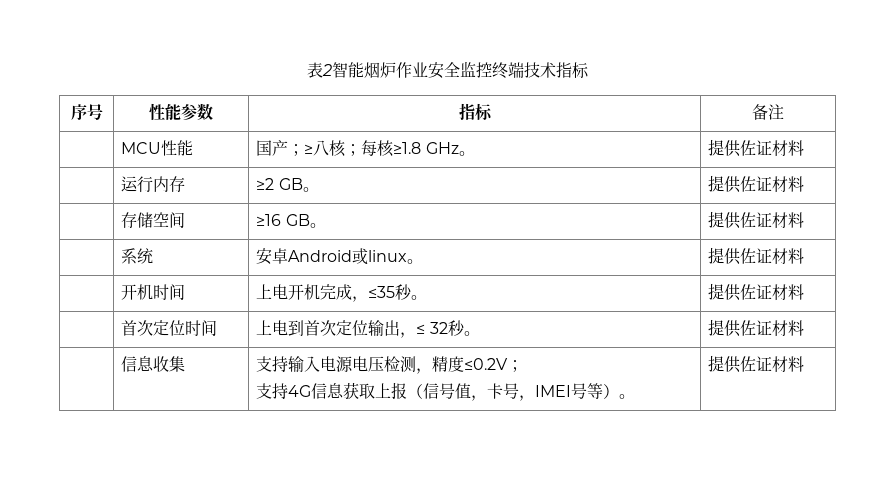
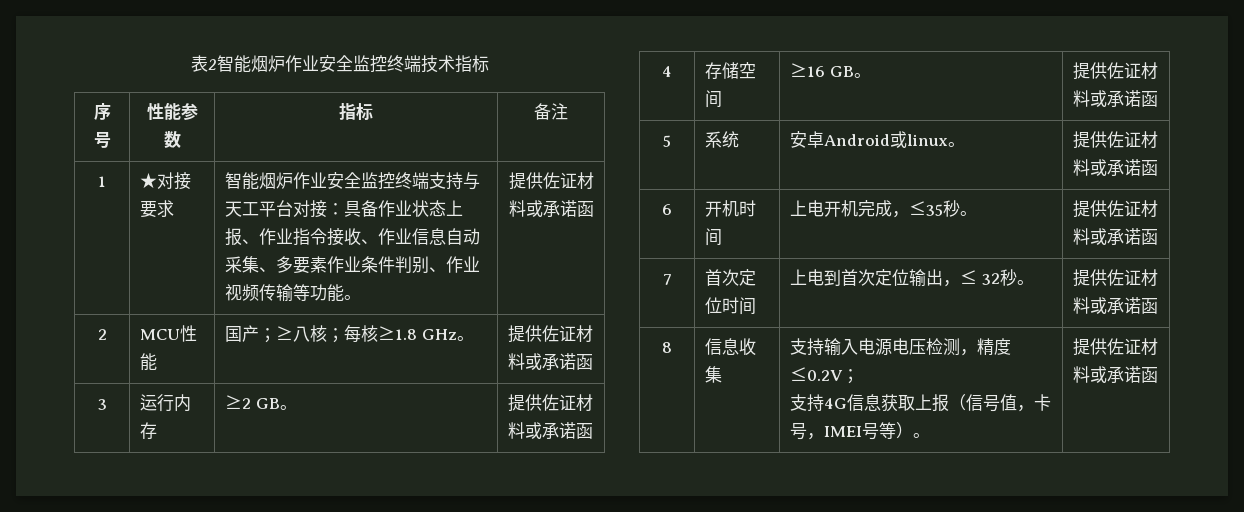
- MCU性能 | 国产；≥八核；每核≥1.8 GHz。 | 提供佐证材料
- | 运行内存 | ≥2 GB。 | 提供佐证材料
- | 存储空间 | ≥16 GB。 | 提供佐证材料
- | 系统 | 安卓Android或linux。 | 提供佐证材料
- | 开机时间 | 上电开机完成，≤35秒。 | 提供佐证材料
- | 首次定位时间 | 上电到首次定位输出，≤ 32秒。 | 提供佐证材料
- | 信息收集 | 支持输入电源电压检测，精度≤0.2V；
- 支持4G信息获取上报（信号值，卡号，IMEI号等）。 | 提供佐证材料
+ 1 | ★对接要求 | 智能烟炉作业安全监控终端支持与天工平台对接：具备作业状态上报、作业指令接收、作业信息自动采集、多要素作业条件判别、作业视频传输等功能。 | 提供佐证材料或承诺函
+ 2 | MCU性能 | 国产；≥八核；每核≥1.8 GHz。 | 提供佐证材料或承诺函
+ 3 | 运行内存 | ≥2 GB。 | 提供佐证材料或承诺函
+ 4 | 存储空间 | ≥16 GB。 | 提供佐证材料或承诺函
+ 5 | 系统 | 安卓Android或linux。 | 提供佐证材料或承诺函
+ 6 | 开机时间 | 上电开机完成，≤35秒。 | 提供佐证材料或承诺函
+ 7 | 首次定位时间 | 上电到首次定位输出，≤ 32秒。 | 提供佐证材料或承诺函
+ 8 | 信息收集 | 支持输入电源电压检测，精度≤0.2V；
+ 支持4G信息获取上报（信号值，卡号，IMEI号等）。 | 提供佐证材料或承诺函

